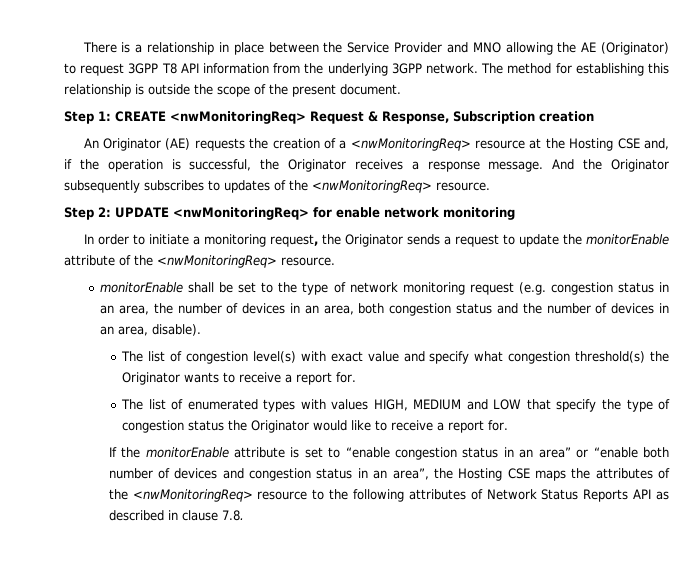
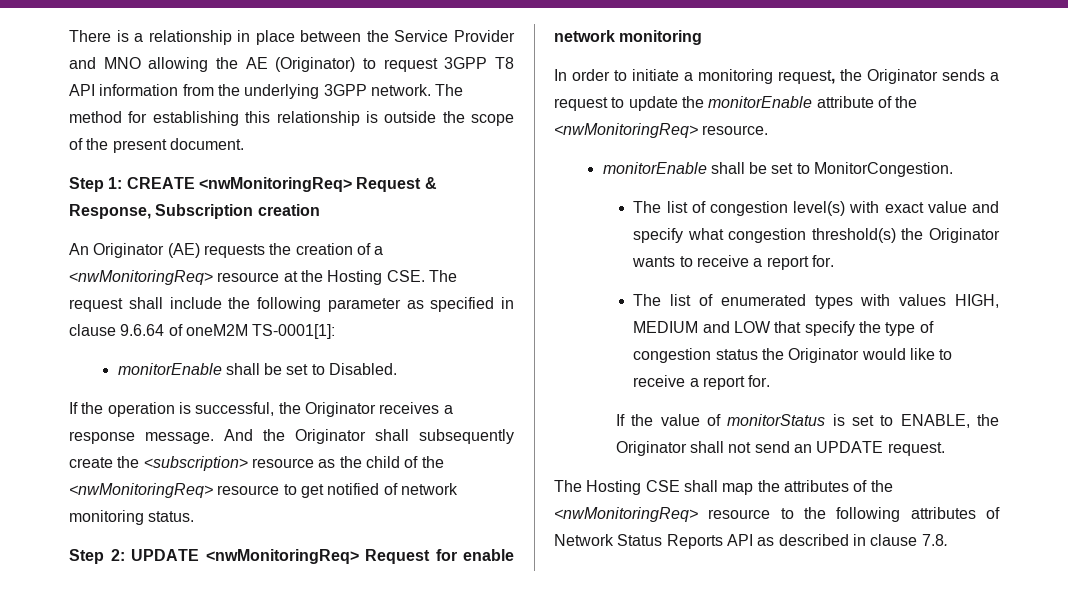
- An Originator (AE) requests the creation of a <nwMonitoringReq> resource at the Hosting CSE and, if the operation is successful, the Originator receives a response message.
+ An Originator (AE) requests the creation of a <nwMonitoringReq> resource at the Hosting CSE. The request shall include the following parameter as specified in clause 9.6.64 of oneM2M TS-0001[1]:
+ monitorEnable shall be set to Disabled.
+ If the operation is successful, the Originator receives a response message.
- And the Originator subsequently subscribes to updates of the <nwMonitoringReq> resource.
+ And the Originator shall subsequently create the <subscription> resource as the child of the <nwMonitoringReq> resource to get notified of network monitoring status.
- Step 2: UPDATE <nwMonitoringReq> for enable network monitoring
+ Step 2: UPDATE <nwMonitoringReq> Request for enable network monitoring
- monitorEnable shall be set to the type of network monitoring request (e.g. congestion status in an area, the number of devices in an area, both congestion status and the number of devices in an area, disable).
+ monitorEnable shall be set to MonitorCongestion.
- If the monitorEnable attribute is set to “enable congestion status in an area” or “enable both number of devices and congestion status in an area”, the Hosting CSE maps the attributes of the <nwMonitoringReq> resource to the following attributes of Network Status Reports API as described in clause 7.8.
+ If the value of monitorStatus is set to ENABLE, the Originator shall not send an UPDATE request.
+ The Hosting CSE shall map the attributes of the <nwMonitoringReq> resource to the following attributes of Network Status Reports API as described in clause 7.8.

